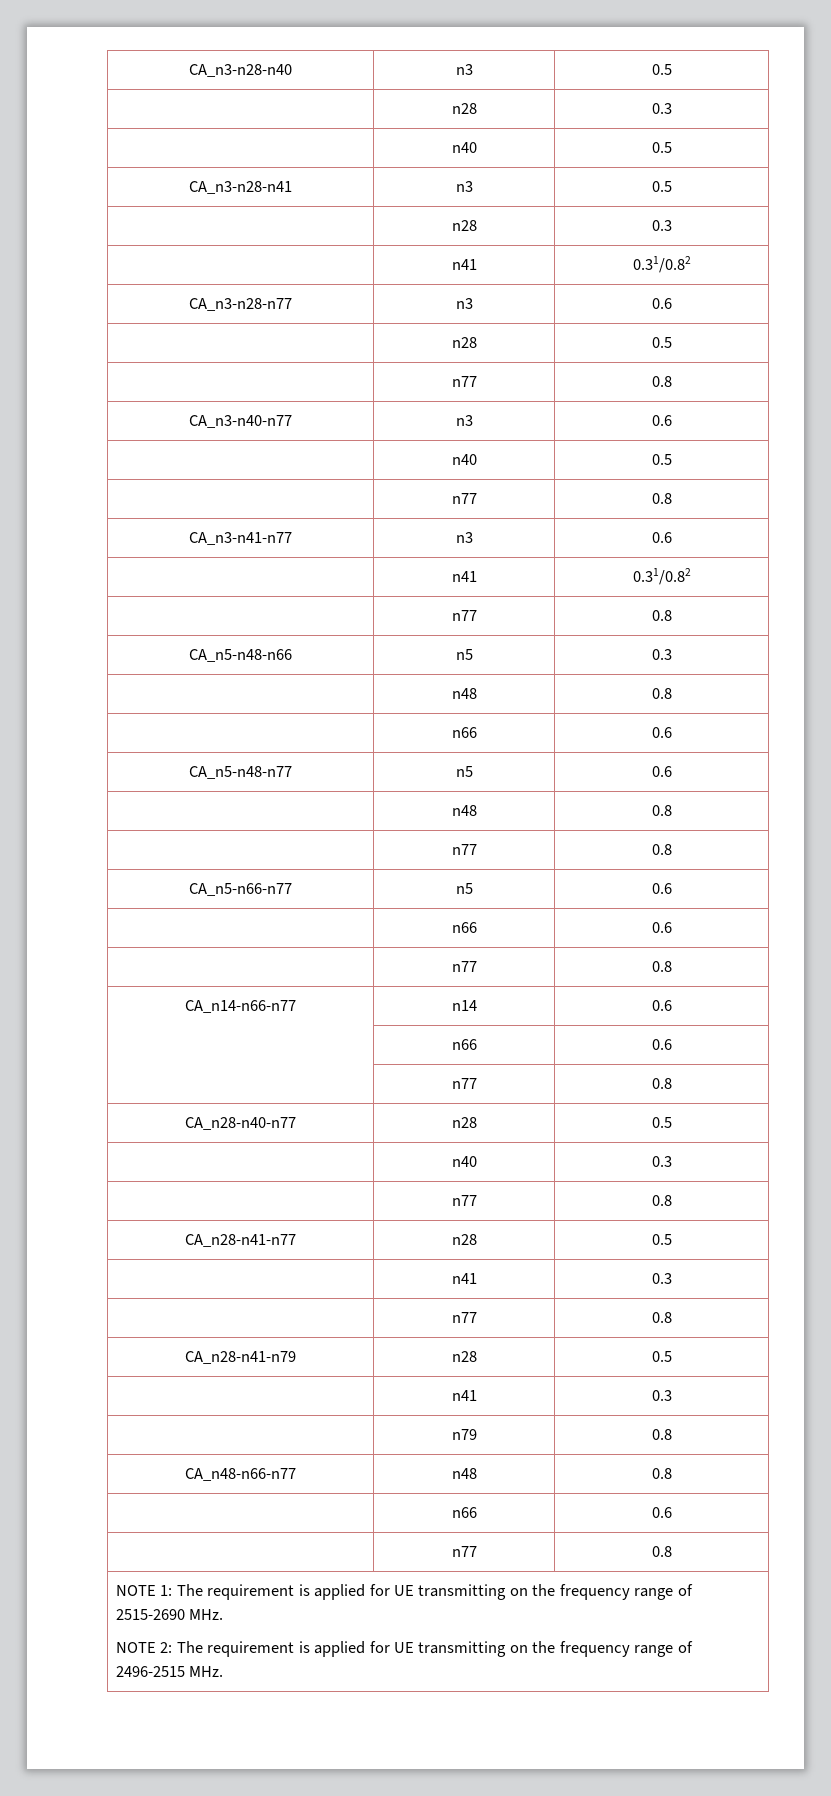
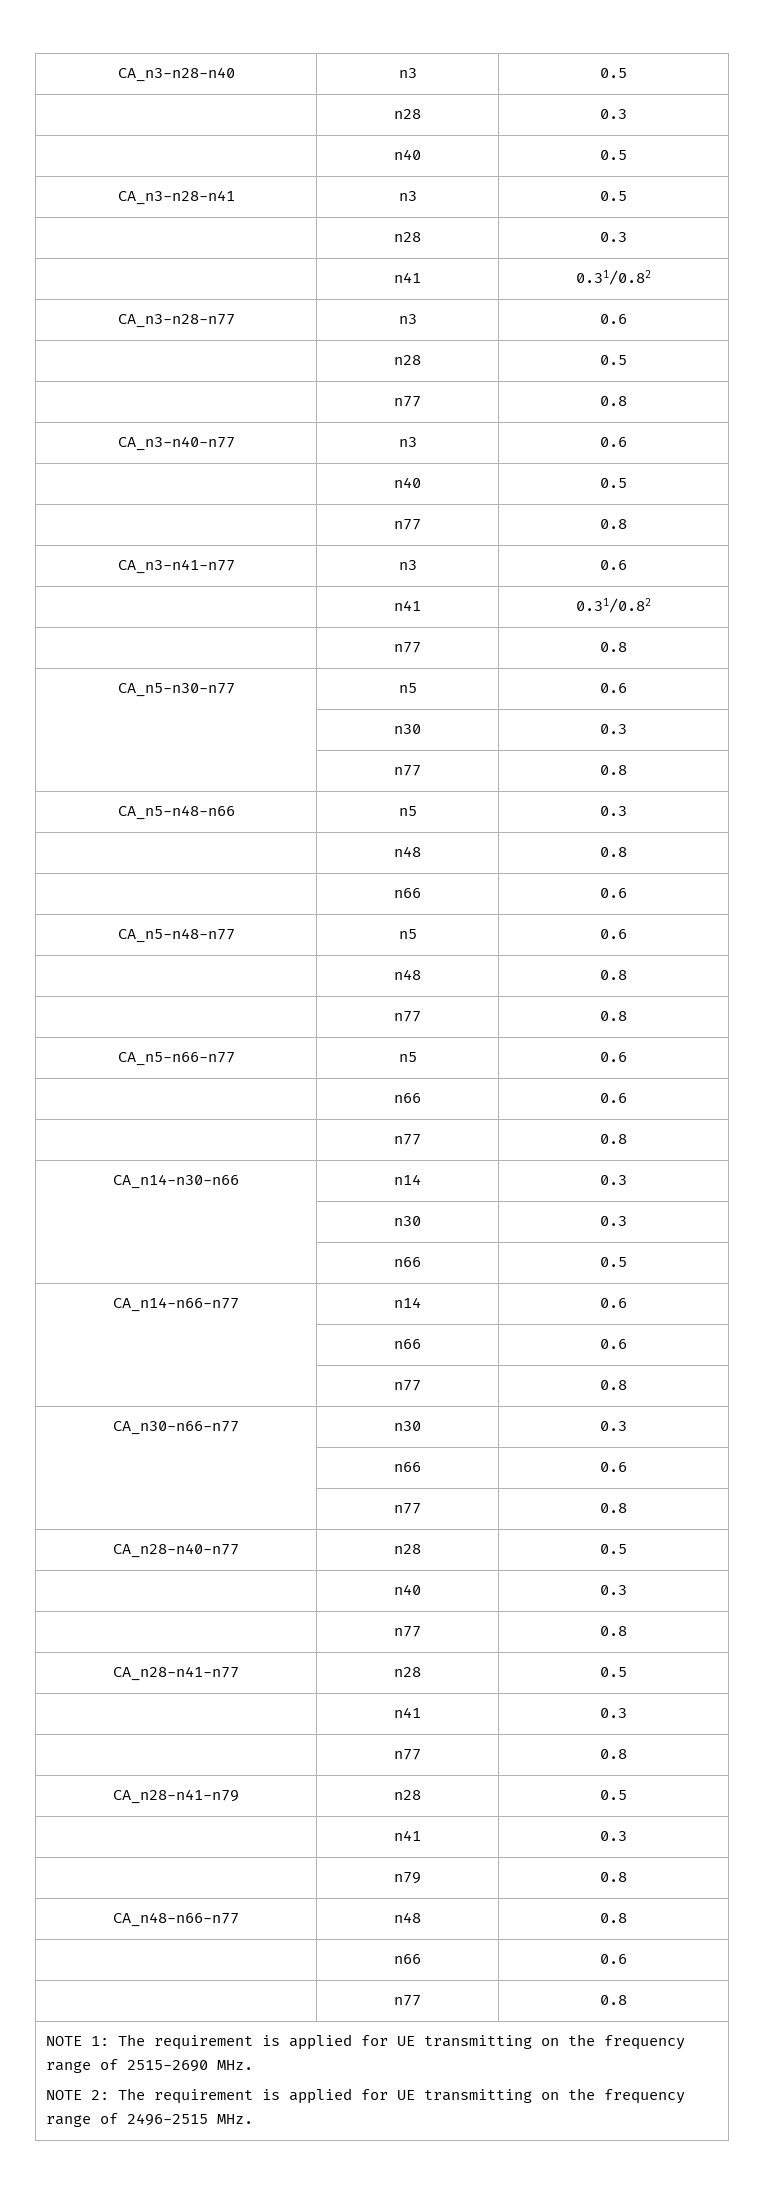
+ CA_n5-n30-n77 | n5 | 0.6
+ | n30 | 0.3
+ | n77 | 0.8
+ CA_n14-n30-n66 | n14 | 0.3
+ | n30 | 0.3
+ | n66 | 0.5
+ CA_n30-n66-n77 | n30 | 0.3
+ | n66 | 0.6
+ | n77 | 0.8

